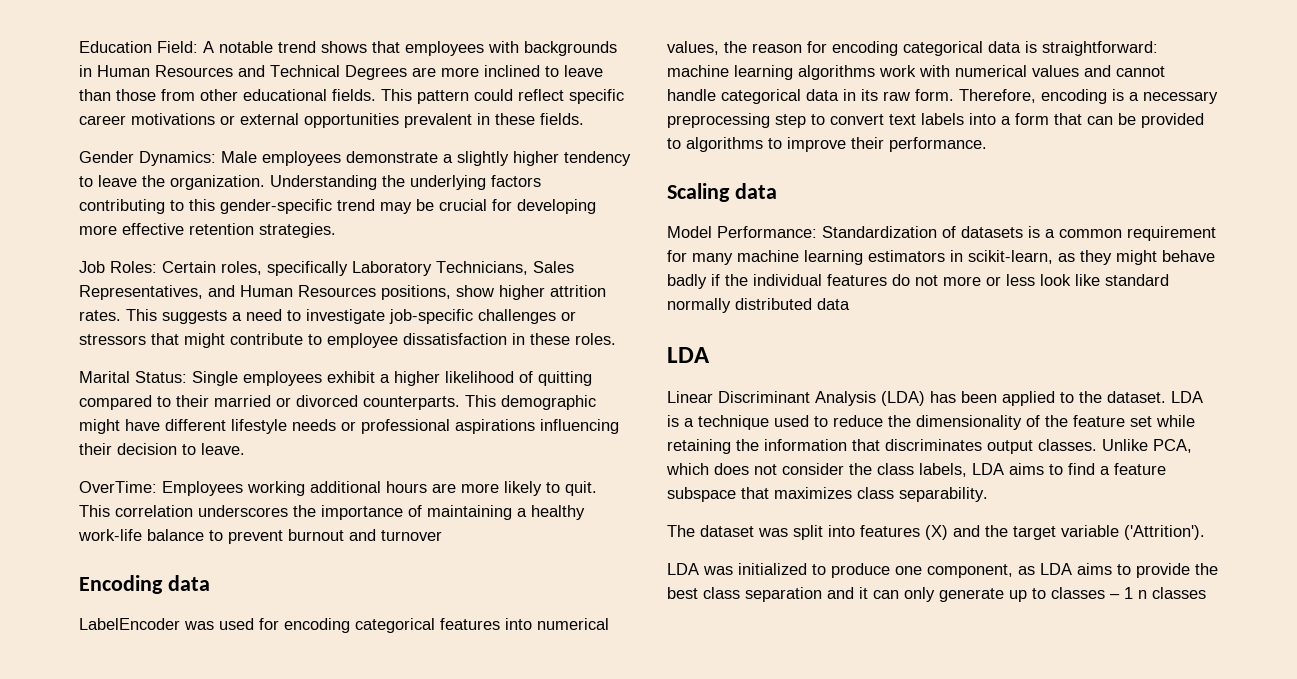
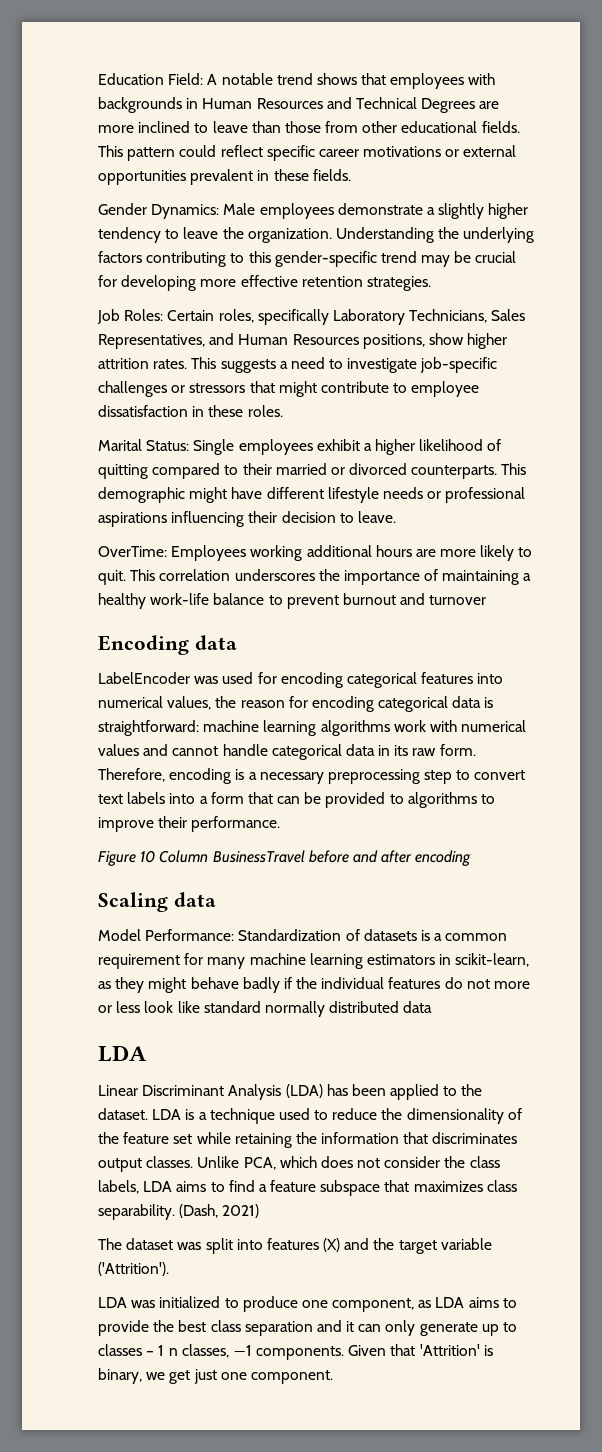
+ Figure 10 Column BusinessTravel before and after encoding
+ (Dash, 2021)
- LDA was initialized to produce one component, as LDA aims to provide the best class separation and it can only generate up to classes – 1 n classes
+ LDA was initialized to produce one component, as LDA aims to provide the best class separation and it can only generate up to classes – 1 n classes, −1 components. Given that 'Attrition' is binary, we get just one component.

